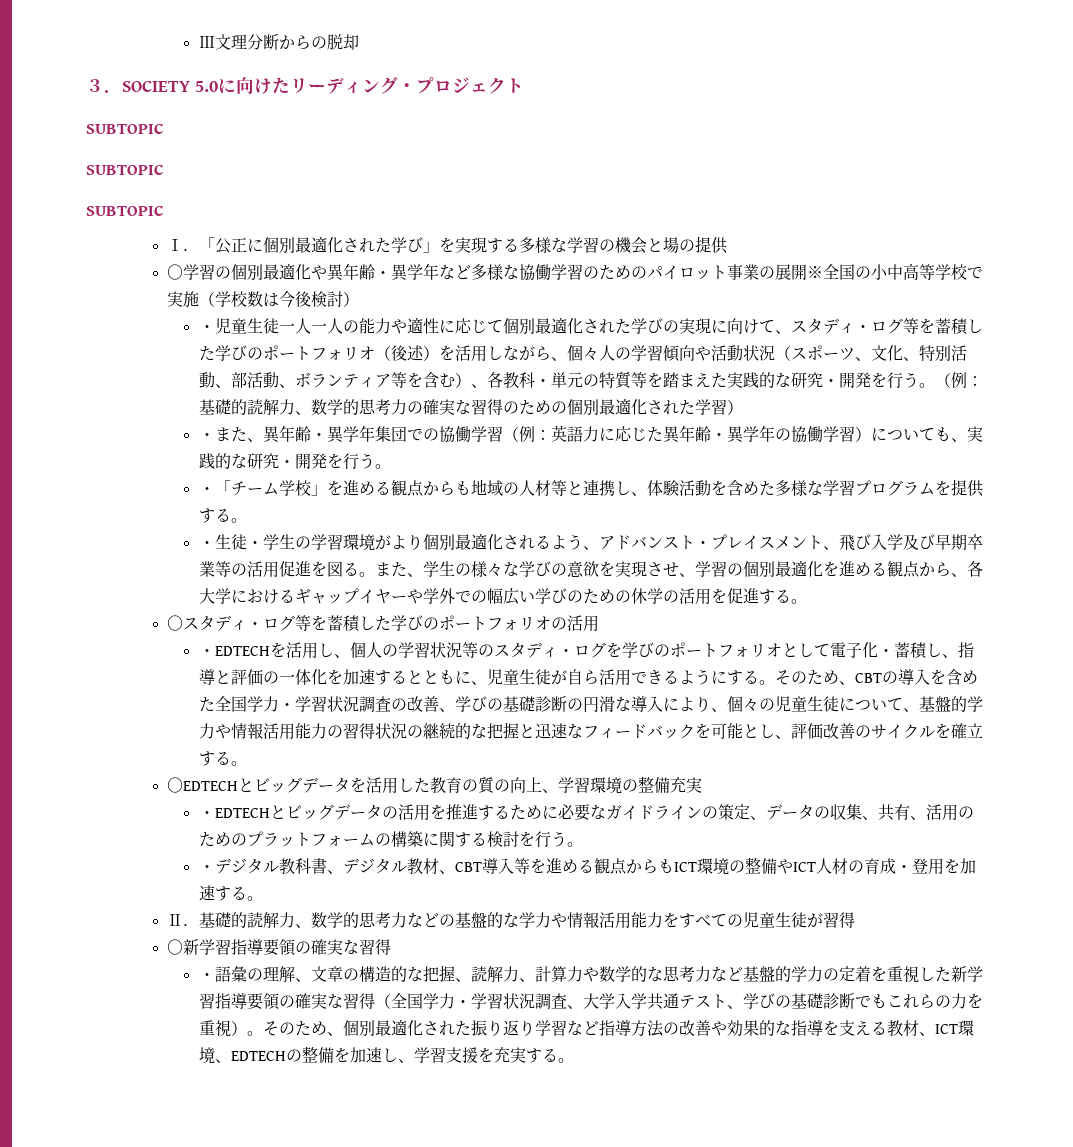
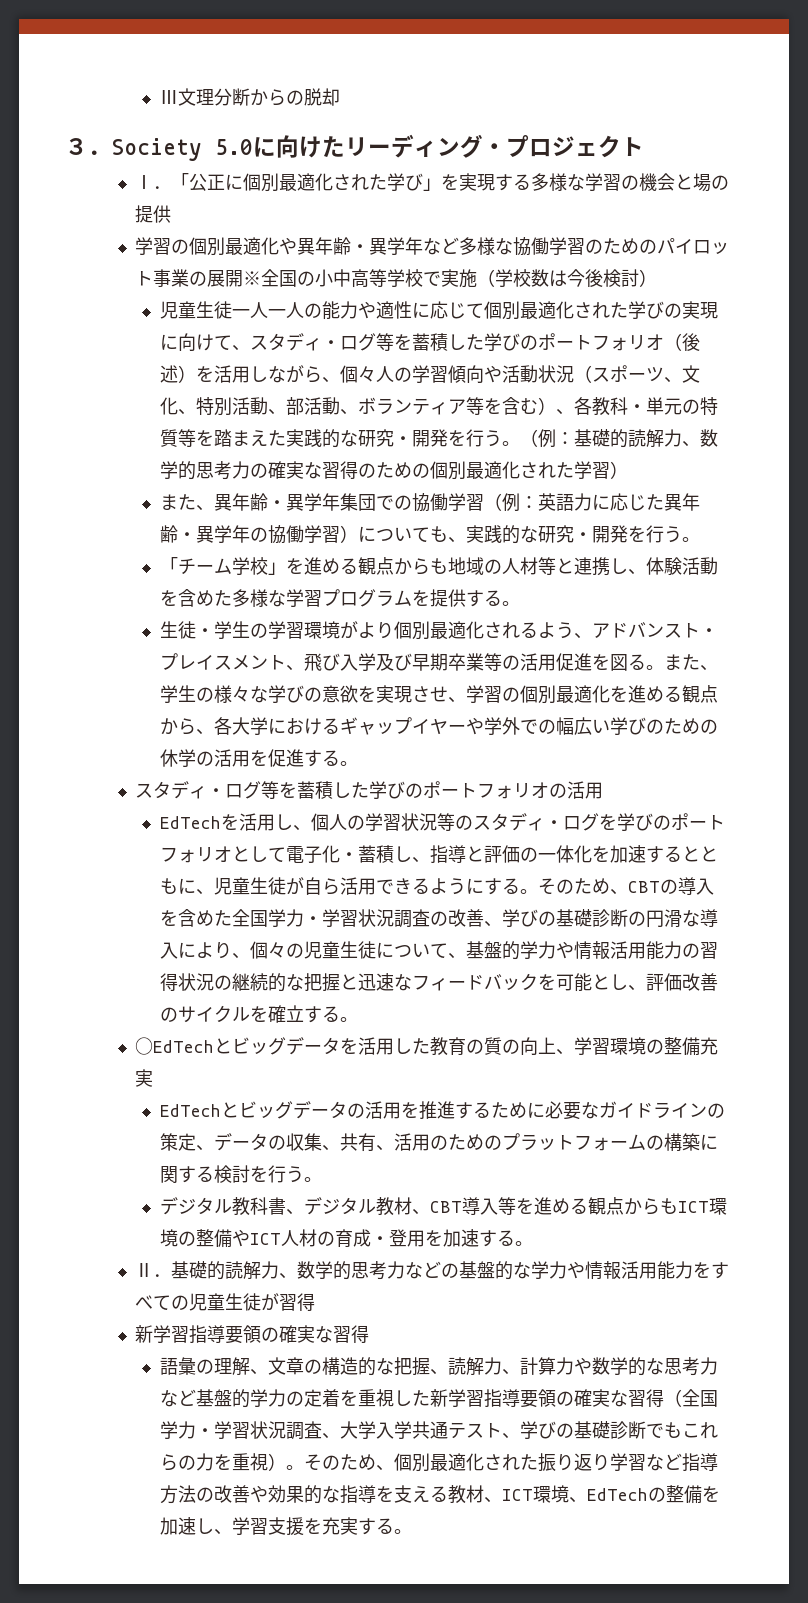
- ３．SOCIETY 5.0に向けたリーディング・プロジェクト
- SUBTOPIC
- SUBTOPIC
- SUBTOPIC
+ ３．Society 5.0に向けたリーディング・プロジェクト
- ○学習の個別最適化や異年齢・異学年など多様な協働学習のためのパイロット事業の展開※全国の小中高等学校で実施（学校数は今後検討）
+ 学習の個別最適化や異年齢・異学年など多様な協働学習のためのパイロット事業の展開※全国の小中高等学校で実施（学校数は今後検討）
- ・児童生徒一人一人の能力や適性に応じて個別最適化された学びの実現に向けて、スタディ・ログ等を蓄積した学びのポートフォリオ（後述）を活用しながら、個々人の学習傾向や活動状況（スポーツ、文化、特別活動、部活動、ボランティア等を含む）、各教科・単元の特質等を踏まえた実践的な研究・開発を行う。
+ 児童生徒一人一人の能力や適性に応じて個別最適化された学びの実現に向けて、スタディ・ログ等を蓄積した学びのポートフォリオ（後述）を活用しながら、個々人の学習傾向や活動状況（スポーツ、文化、特別活動、部活動、ボランティア等を含む）、各教科・単元の特質等を踏まえた実践的な研究・開発を行う。
- ・また、異年齢・異学年集団での協働学習（例：英語力に応じた異年齢・異学年の協働学習）についても、実践的な研究・開発を行う。
+ また、異年齢・異学年集団での協働学習（例：英語力に応じた異年齢・異学年の協働学習）についても、実践的な研究・開発を行う。
- ・「チーム学校」を進める観点からも地域の人材等と連携し、体験活動を含めた多様な学習プログラムを提供する。
+ 「チーム学校」を進める観点からも地域の人材等と連携し、体験活動を含めた多様な学習プログラムを提供する。
- ・生徒・学生の学習環境がより個別最適化されるよう、アドバンスト・プレイスメント、飛び入学及び早期卒業等の活用促進を図る。
+ 生徒・学生の学習環境がより個別最適化されるよう、アドバンスト・プレイスメント、飛び入学及び早期卒業等の活用促進を図る。
- ○スタディ・ログ等を蓄積した学びのポートフォリオの活用
+ スタディ・ログ等を蓄積した学びのポートフォリオの活用
- ・EDTECHを活用し、個人の学習状況等のスタディ・ログを学びのポートフォリオとして電子化・蓄積し、指導と評価の一体化を加速するとともに、児童生徒が自ら活用できるようにする。
+ EdTechを活用し、個人の学習状況等のスタディ・ログを学びのポートフォリオとして電子化・蓄積し、指導と評価の一体化を加速するとともに、児童生徒が自ら活用できるようにする。
- ○EDTECHとビッグデータを活用した教育の質の向上、学習環境の整備充実
+ ○EdTechとビッグデータを活用した教育の質の向上、学習環境の整備充実
- ・EDTECHとビッグデータの活用を推進するために必要なガイドラインの策定、データの収集、共有、活用のためのプラットフォームの構築に関する検討を行う。
+ EdTechとビッグデータの活用を推進するために必要なガイドラインの策定、データの収集、共有、活用のためのプラットフォームの構築に関する検討を行う。
- ・デジタル教科書、デジタル教材、CBT導入等を進める観点からもICT環境の整備やICT人材の育成・登用を加速する。
+ デジタル教科書、デジタル教材、CBT導入等を進める観点からもICT環境の整備やICT人材の育成・登用を加速する。
  Ⅱ．基礎的読解力、数学的思考力などの基盤的な学力や情報活用能力をすべての児童生徒が習得
- ○新学習指導要領の確実な習得
+ 新学習指導要領の確実な習得
- ・語彙の理解、文章の構造的な把握、読解力、計算力や数学的な思考力など基盤的学力の定着を重視した新学習指導要領の確実な習得（全国学力・学習状況調査、大学入学共通テスト、学びの基礎診断でもこれらの力を重視）。
+ 語彙の理解、文章の構造的な把握、読解力、計算力や数学的な思考力など基盤的学力の定着を重視した新学習指導要領の確実な習得（全国学力・学習状況調査、大学入学共通テスト、学びの基礎診断でもこれらの力を重視）。
- そのため、個別最適化された振り返り学習など指導方法の改善や効果的な指導を支える教材、ICT環境、EDTECHの整備を加速し、学習支援を充実する。
+ そのため、個別最適化された振り返り学習など指導方法の改善や効果的な指導を支える教材、ICT環境、EdTechの整備を加速し、学習支援を充実する。

